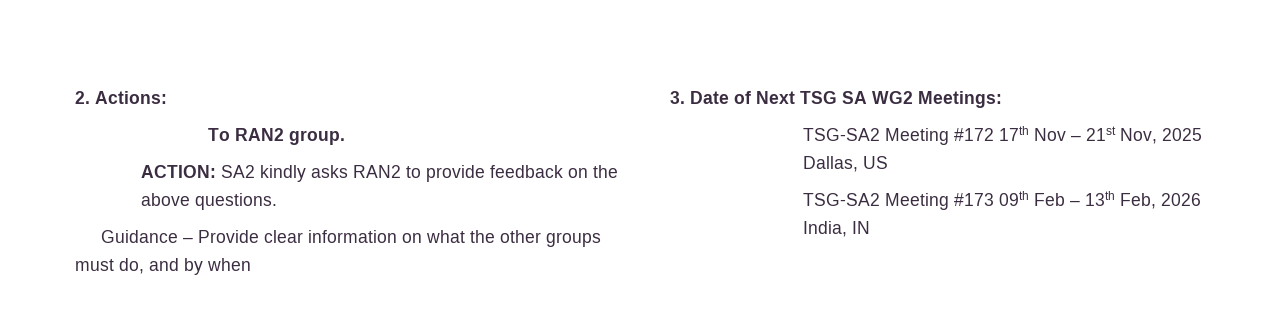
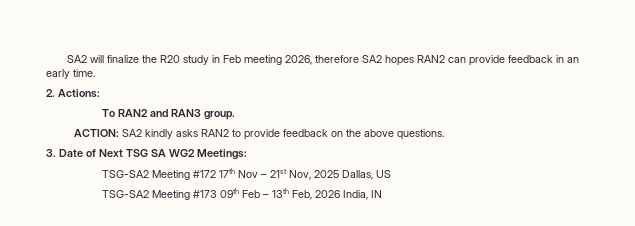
+ SA2 will finalize the R20 study in Feb meeting 2026, therefore SA2 hopes RAN2 can provide feedback in an early time.
- To RAN2 group.
+ To RAN2 and RAN3 group.
- Guidance – Provide clear information on what the other groups must do, and by when

